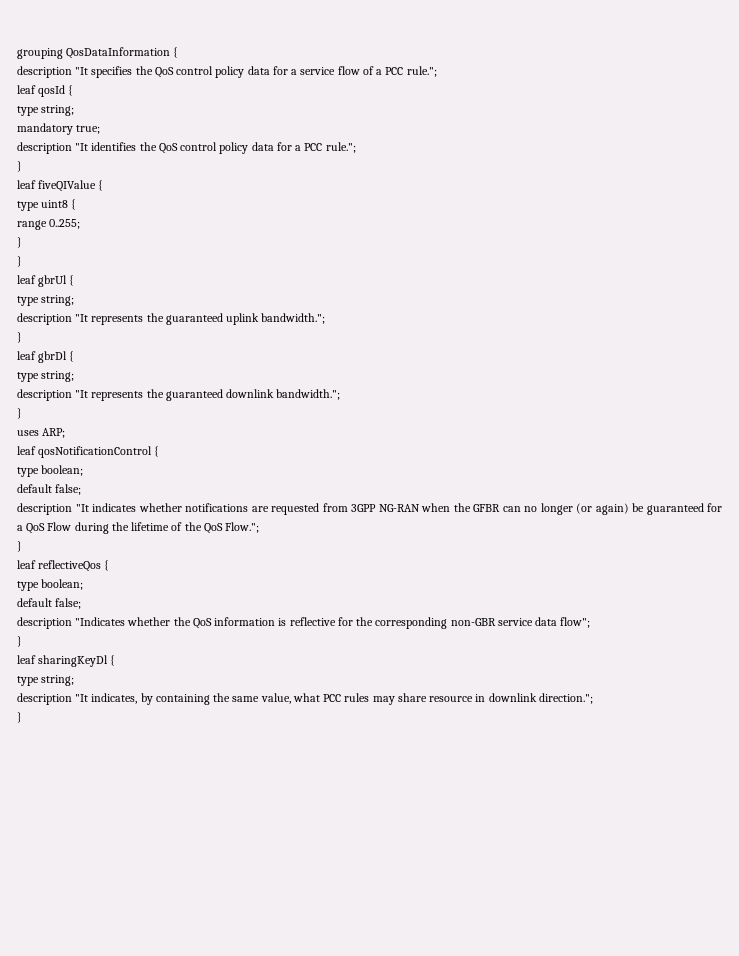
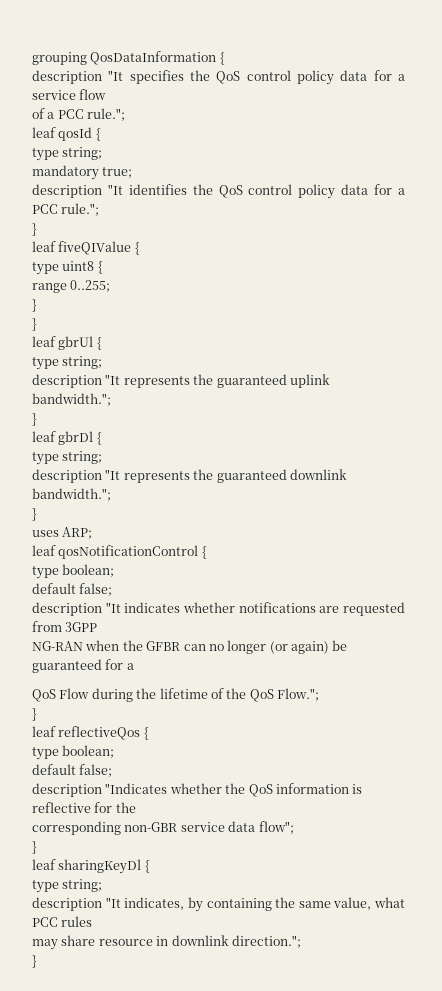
- description "It specifies the QoS control policy data for a service flow of a PCC rule.";
+ description "It specifies the QoS control policy data for a service flow
+ of a PCC rule.";
- description "It indicates whether notifications are requested from 3GPP NG-RAN when the GFBR can no longer (or again) be guaranteed for a QoS Flow during the lifetime of the QoS Flow.";
+ description "It indicates whether notifications are requested from 3GPP
+ NG-RAN when the GFBR can no longer (or again) be guaranteed for a
+ QoS Flow during the lifetime of the QoS Flow.";
- description "Indicates whether the QoS information is reflective for the corresponding non-GBR service data flow";
+ description "Indicates whether the QoS information is reflective for the
+ corresponding non-GBR service data flow";
- description "It indicates, by containing the same value, what PCC rules may share resource in downlink direction.";
+ description "It indicates, by containing the same value, what PCC rules
+ may share resource in downlink direction.";

